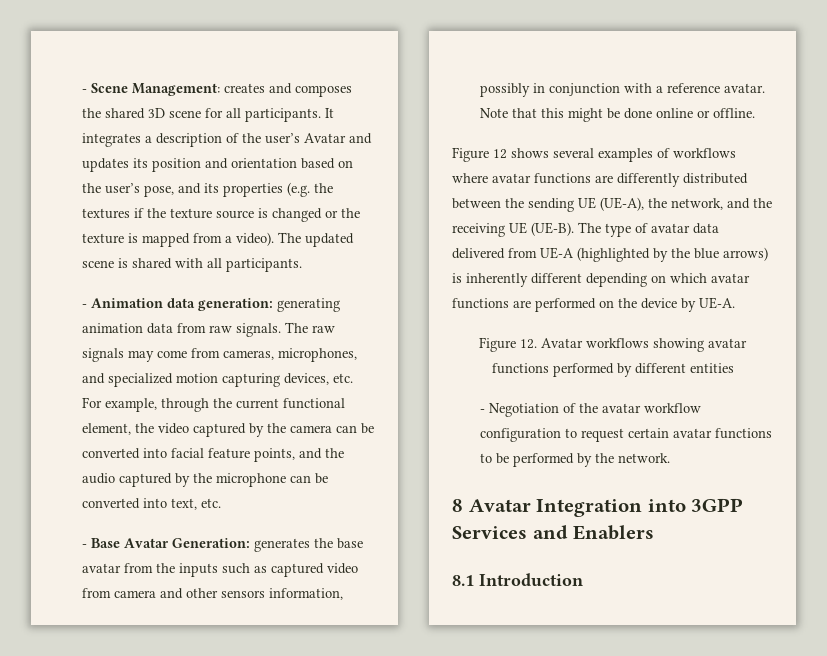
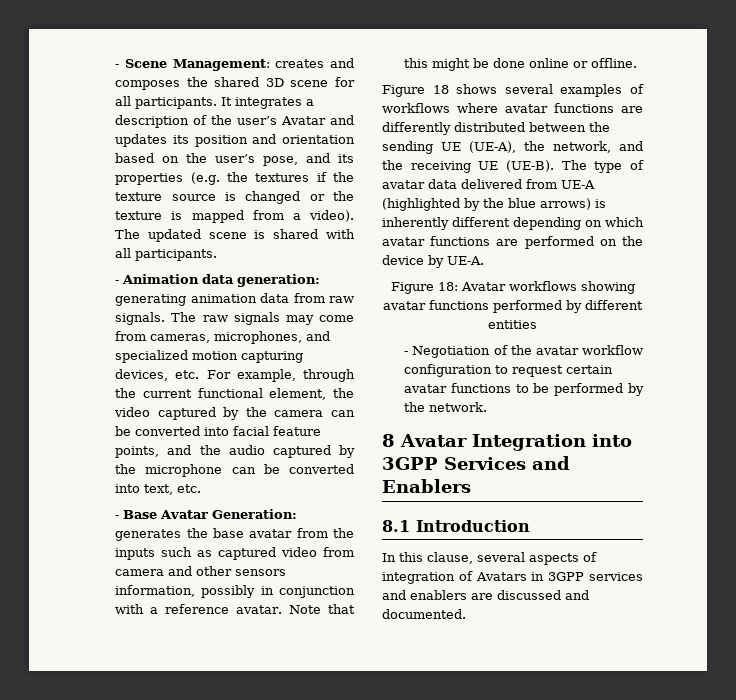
- Figure 12 shows several examples of workflows where avatar functions are differently distributed between the sending UE (UE-A), the network, and the receiving UE (UE-B).
+ Figure 18 shows several examples of workflows where avatar functions are differently distributed between the sending UE (UE-A), the network, and the receiving UE (UE-B).
- Figure 12. Avatar workflows showing avatar functions performed by different entities
+ Figure 18: Avatar workflows showing avatar functions performed by different entities
+ In this clause, several aspects of integration of Avatars in 3GPP services and enablers are discussed and documented.

